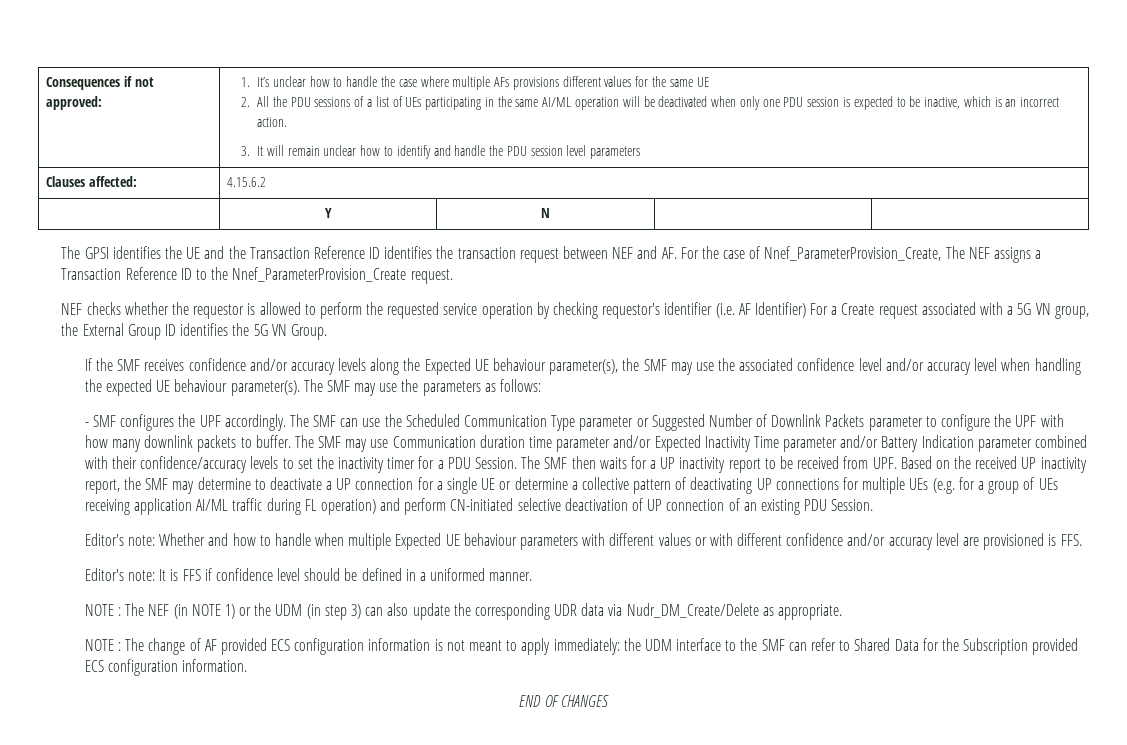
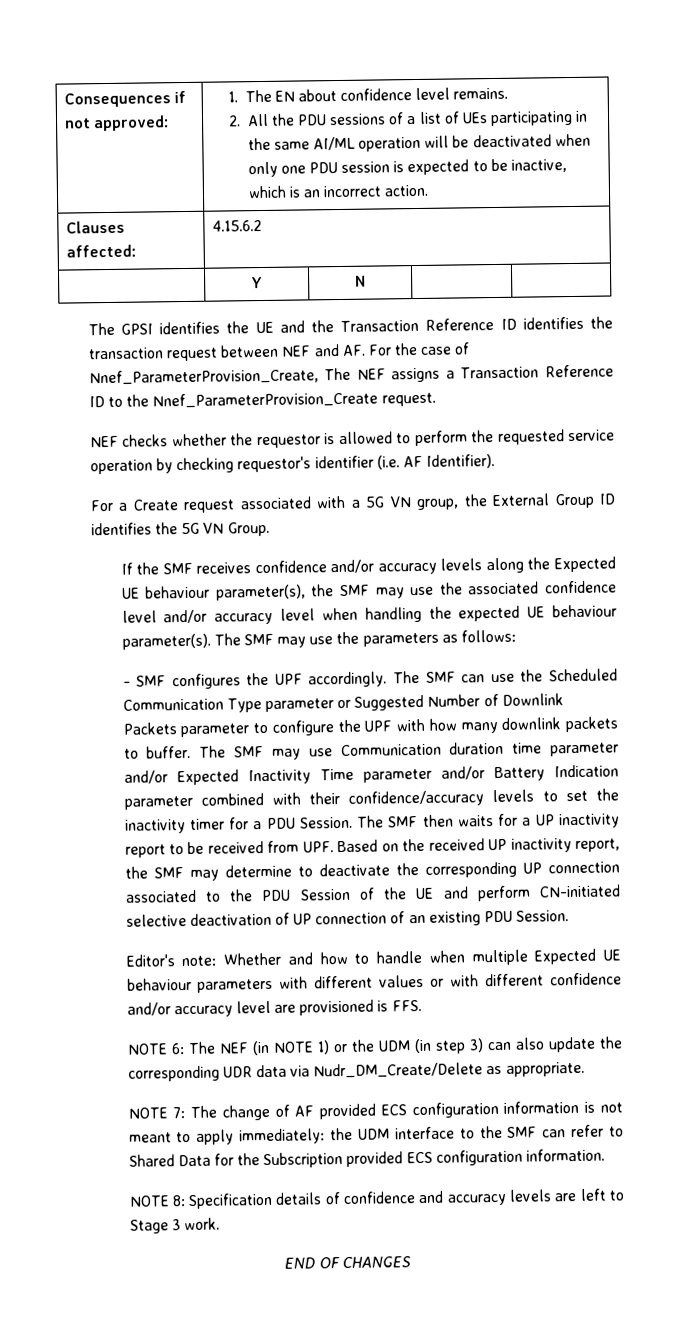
- 1. It’s unclear how to handle the case where multiple AFs provisions different values for the same UE
+ 1. The EN about confidence level remains.
- 3. It will remain unclear how to identify and handle the PDU session level parameters
- NEF checks whether the requestor is allowed to perform the requested service operation by checking requestor's identifier (i.e. AF Identifier) For a Create request associated with a 5G VN group, the External Group ID identifies the 5G VN Group.
+ NEF checks whether the requestor is allowed to perform the requested service operation by checking requestor's identifier (i.e. AF Identifier).
+ For a Create request associated with a 5G VN group, the External Group ID identifies the 5G VN Group.
- The SMF then waits for a UP inactivity report to be received from UPF. Based on the received UP inactivity report, the SMF may determine to deactivate a UP connection for a single UE or determine a collective pattern of deactivating UP connections for multiple UEs (e.g. for a group of UEs receiving application AI/ML traffic during FL operation) and perform CN-initiated selective deactivation of UP connection of an existing PDU Session.
+ The SMF then waits for a UP inactivity report to be received from UPF. Based on the received UP inactivity report, the SMF may determine to deactivate the corresponding UP connection associated to the PDU Session of the UE and perform CN-initiated selective deactivation of UP connection of an existing PDU Session.
- Editor's note: It is FFS if confidence level should be defined in a uniformed manner.
- NOTE : The NEF (in NOTE 1) or the UDM (in step 3) can also update the corresponding UDR data via Nudr_DM_Create/Delete as appropriate.
+ NOTE 6: The NEF (in NOTE 1) or the UDM (in step 3) can also update the corresponding UDR data via Nudr_DM_Create/Delete as appropriate.
- NOTE : The change of AF provided ECS configuration information is not meant to apply immediately: the UDM interface to the SMF can refer to Shared Data for the Subscription provided ECS configuration information.
+ NOTE 7: The change of AF provided ECS configuration information is not meant to apply immediately: the UDM interface to the SMF can refer to Shared Data for the Subscription provided ECS configuration information.
+ NOTE 8: Specification details of confidence and accuracy levels are left to Stage 3 work.

